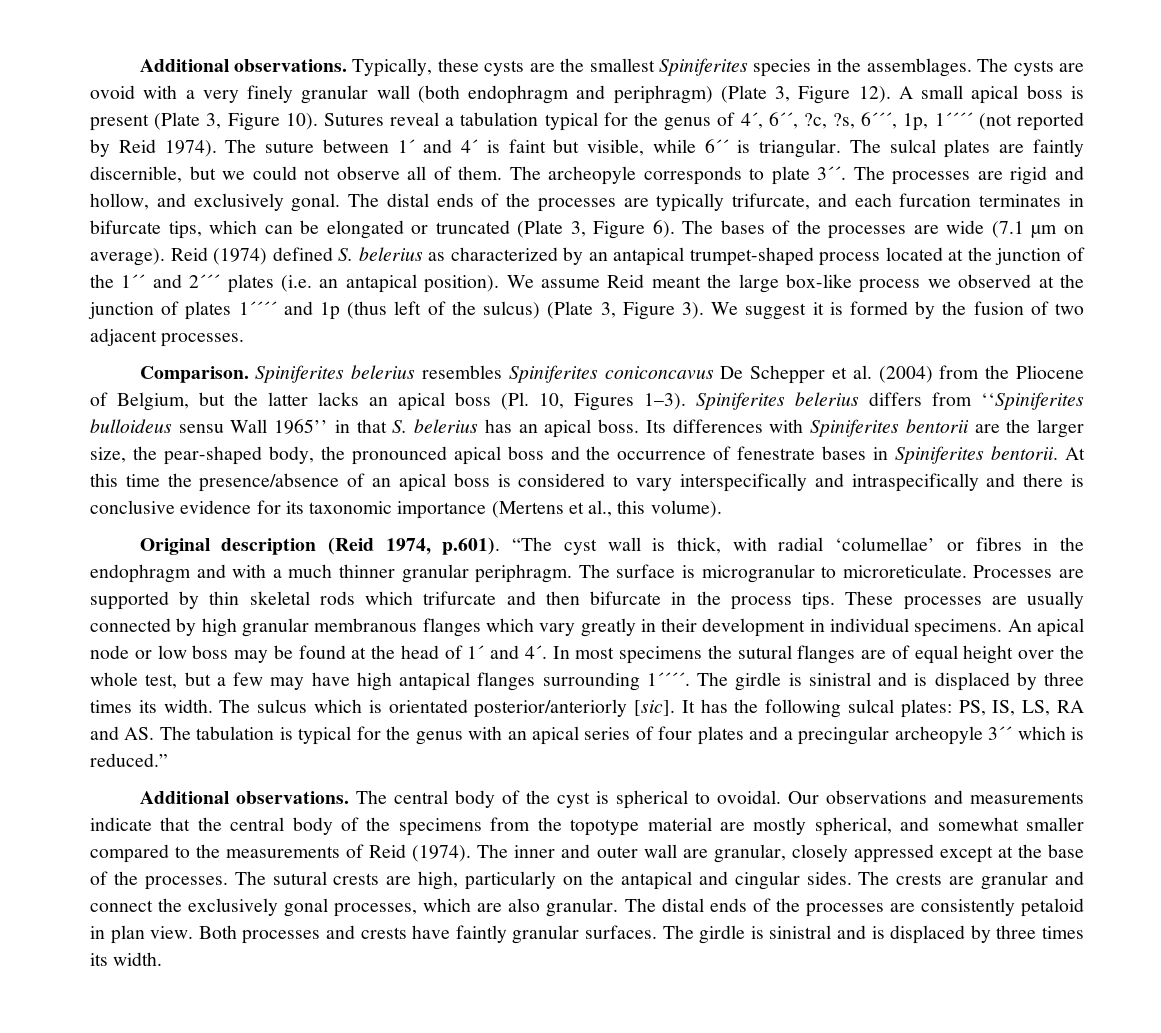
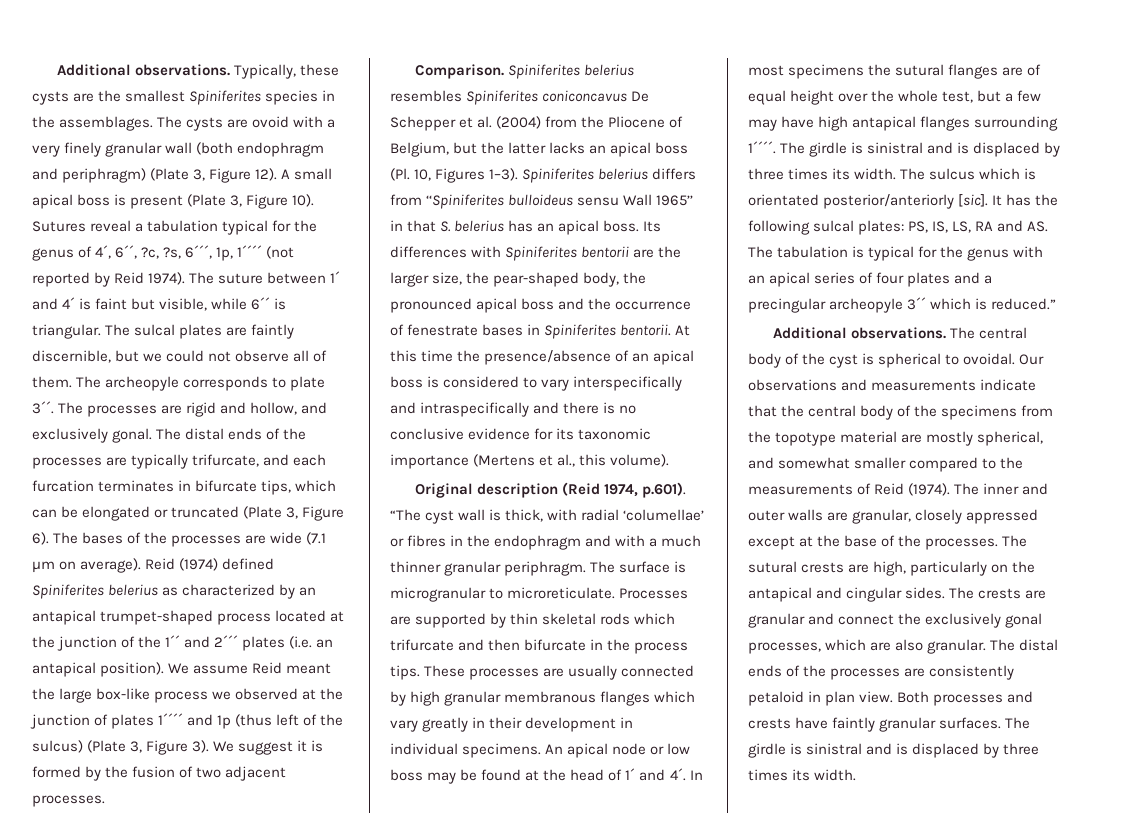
- Reid (1974) defined S. belerius as characterized by an antapical trumpet-shaped process located at the junction of the 1´´ and 2´´´ plates (i.e. an antapical position).
+ Reid (1974) defined Spiniferites belerius as characterized by an antapical trumpet-shaped process located at the junction of the 1´´ and 2´´´ plates (i.e. an antapical position).
- At this time the presence/absence of an apical boss is considered to vary interspecifically and intraspecifically and there is conclusive evidence for its taxonomic importance (Mertens et al., this volume).
+ At this time the presence/absence of an apical boss is considered to vary interspecifically and intraspecifically and there is no conclusive evidence for its taxonomic importance (Mertens et al., this volume).
- The inner and outer wall are granular, closely appressed except at the base of the processes.
+ The inner and outer walls are granular, closely appressed except at the base of the processes.

